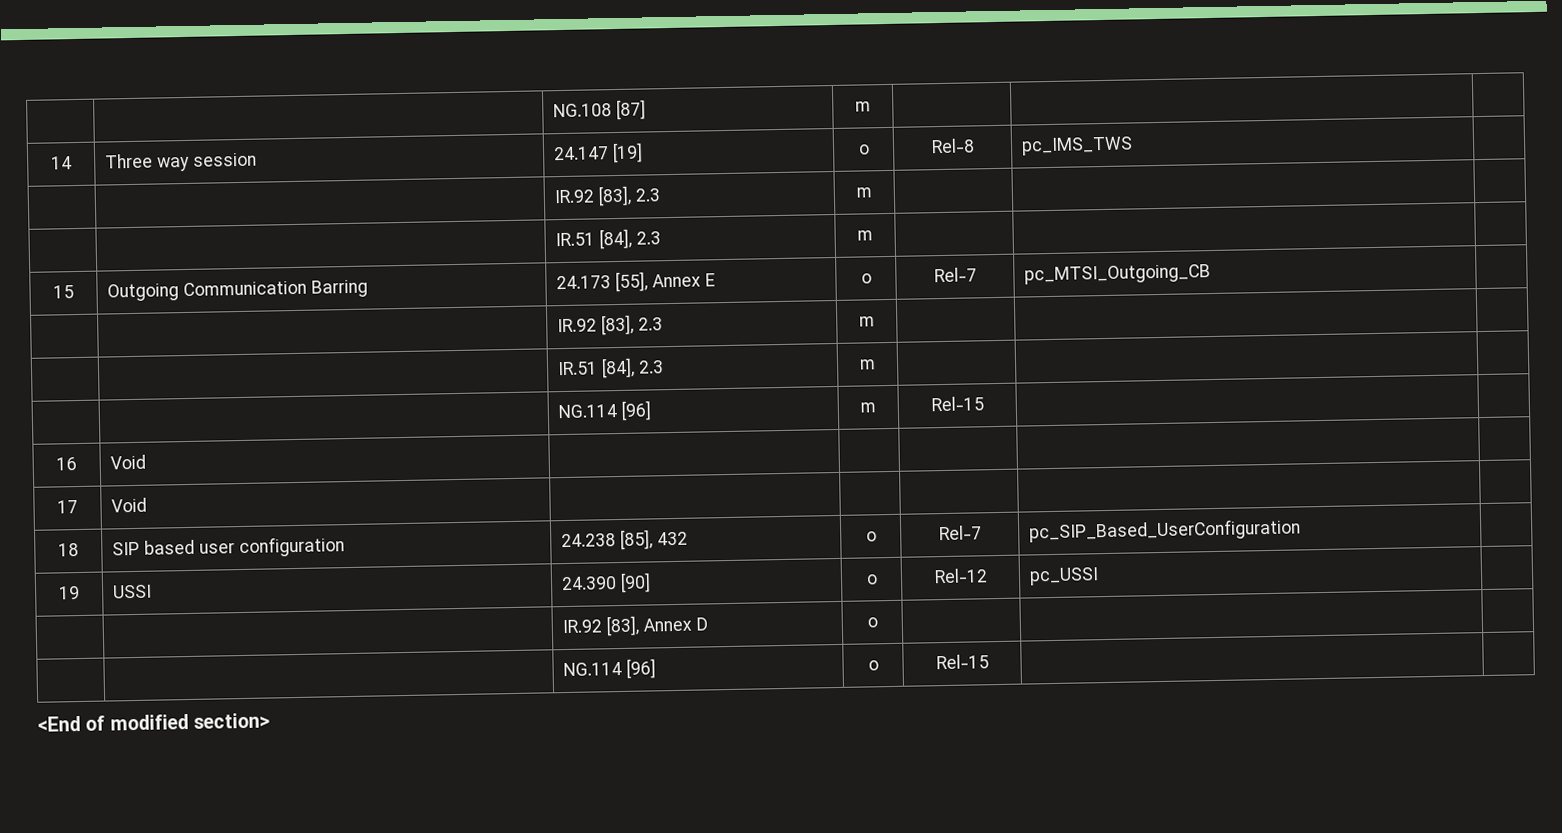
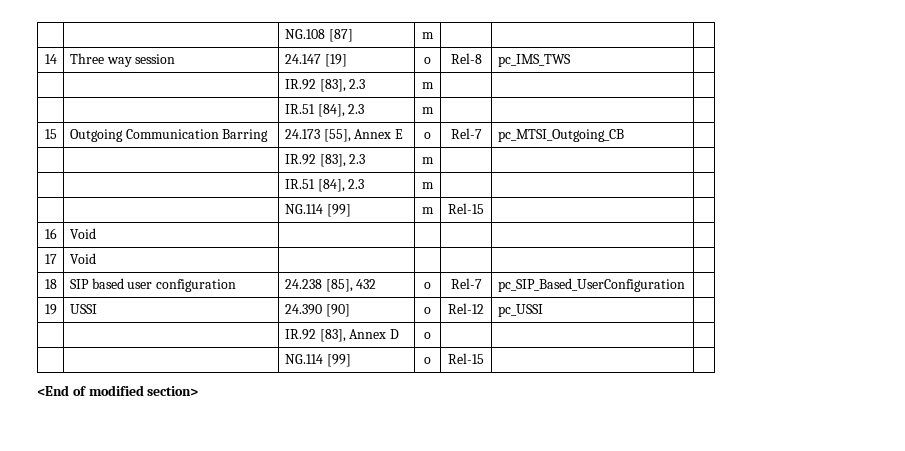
- | | NG.114 [96] | m | Rel-15 | |
+ | | NG.114 [99] | m | Rel-15 | |
- | | NG.114 [96] | o | Rel-15 | |
+ | | NG.114 [99] | o | Rel-15 | |

